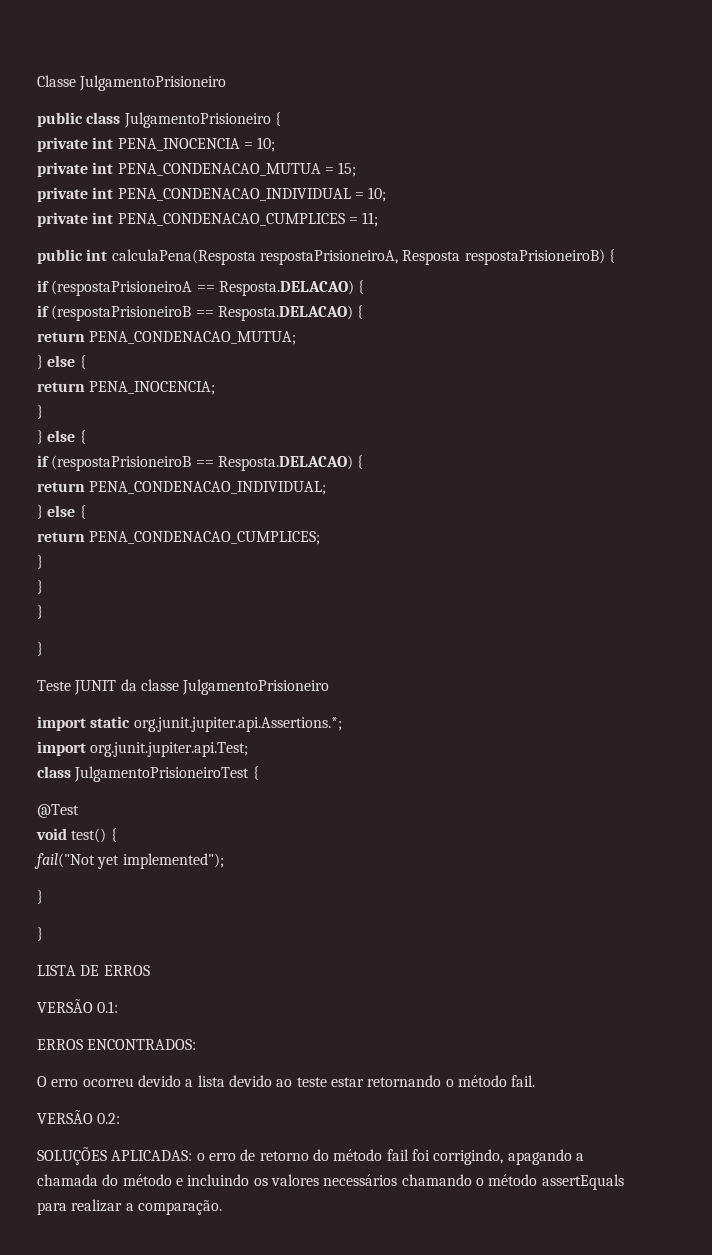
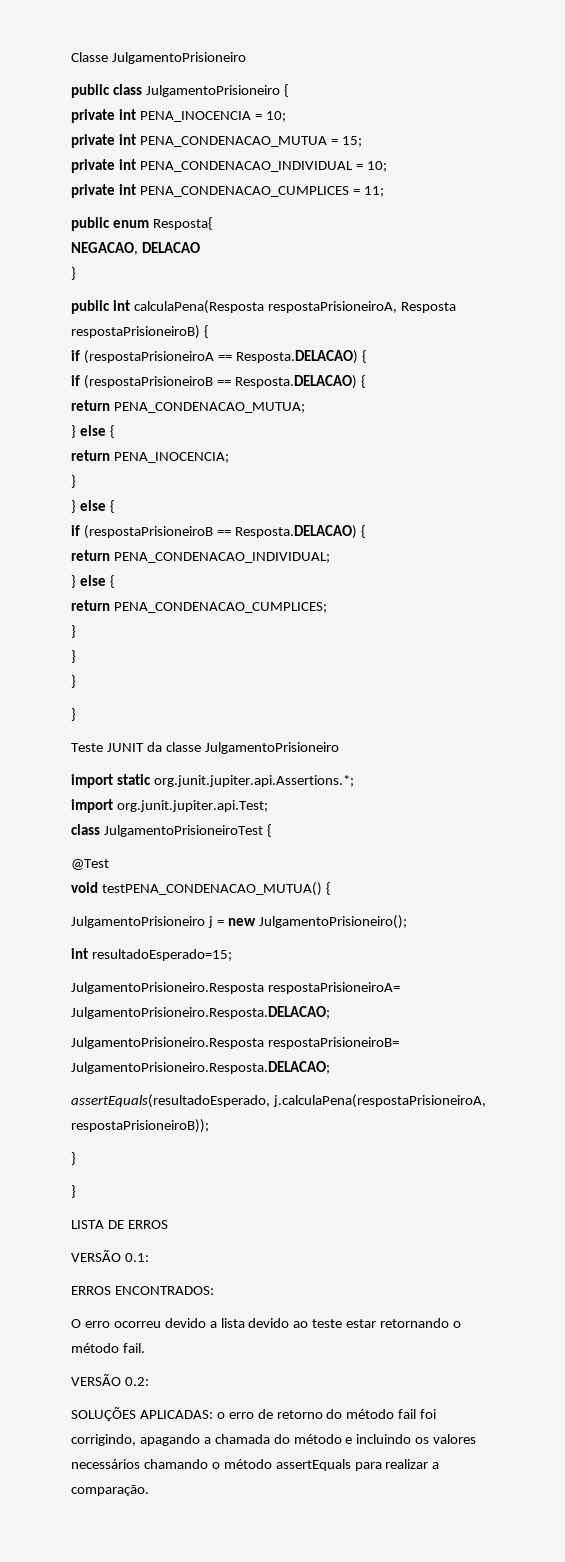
+ public enum Resposta{
+ NEGACAO, DELACAO
+ }
- void test() {
- fail("Not yet implemented");
+ void testPENA_CONDENACAO_MUTUA() {
+ JulgamentoPrisioneiro j = new JulgamentoPrisioneiro();
+ int resultadoEsperado=15;
+ JulgamentoPrisioneiro.Resposta respostaPrisioneiroA= JulgamentoPrisioneiro.Resposta.DELACAO;
+ JulgamentoPrisioneiro.Resposta respostaPrisioneiroB= JulgamentoPrisioneiro.Resposta.DELACAO;
+ assertEquals(resultadoEsperado, j.calculaPena(respostaPrisioneiroA, respostaPrisioneiroB));

